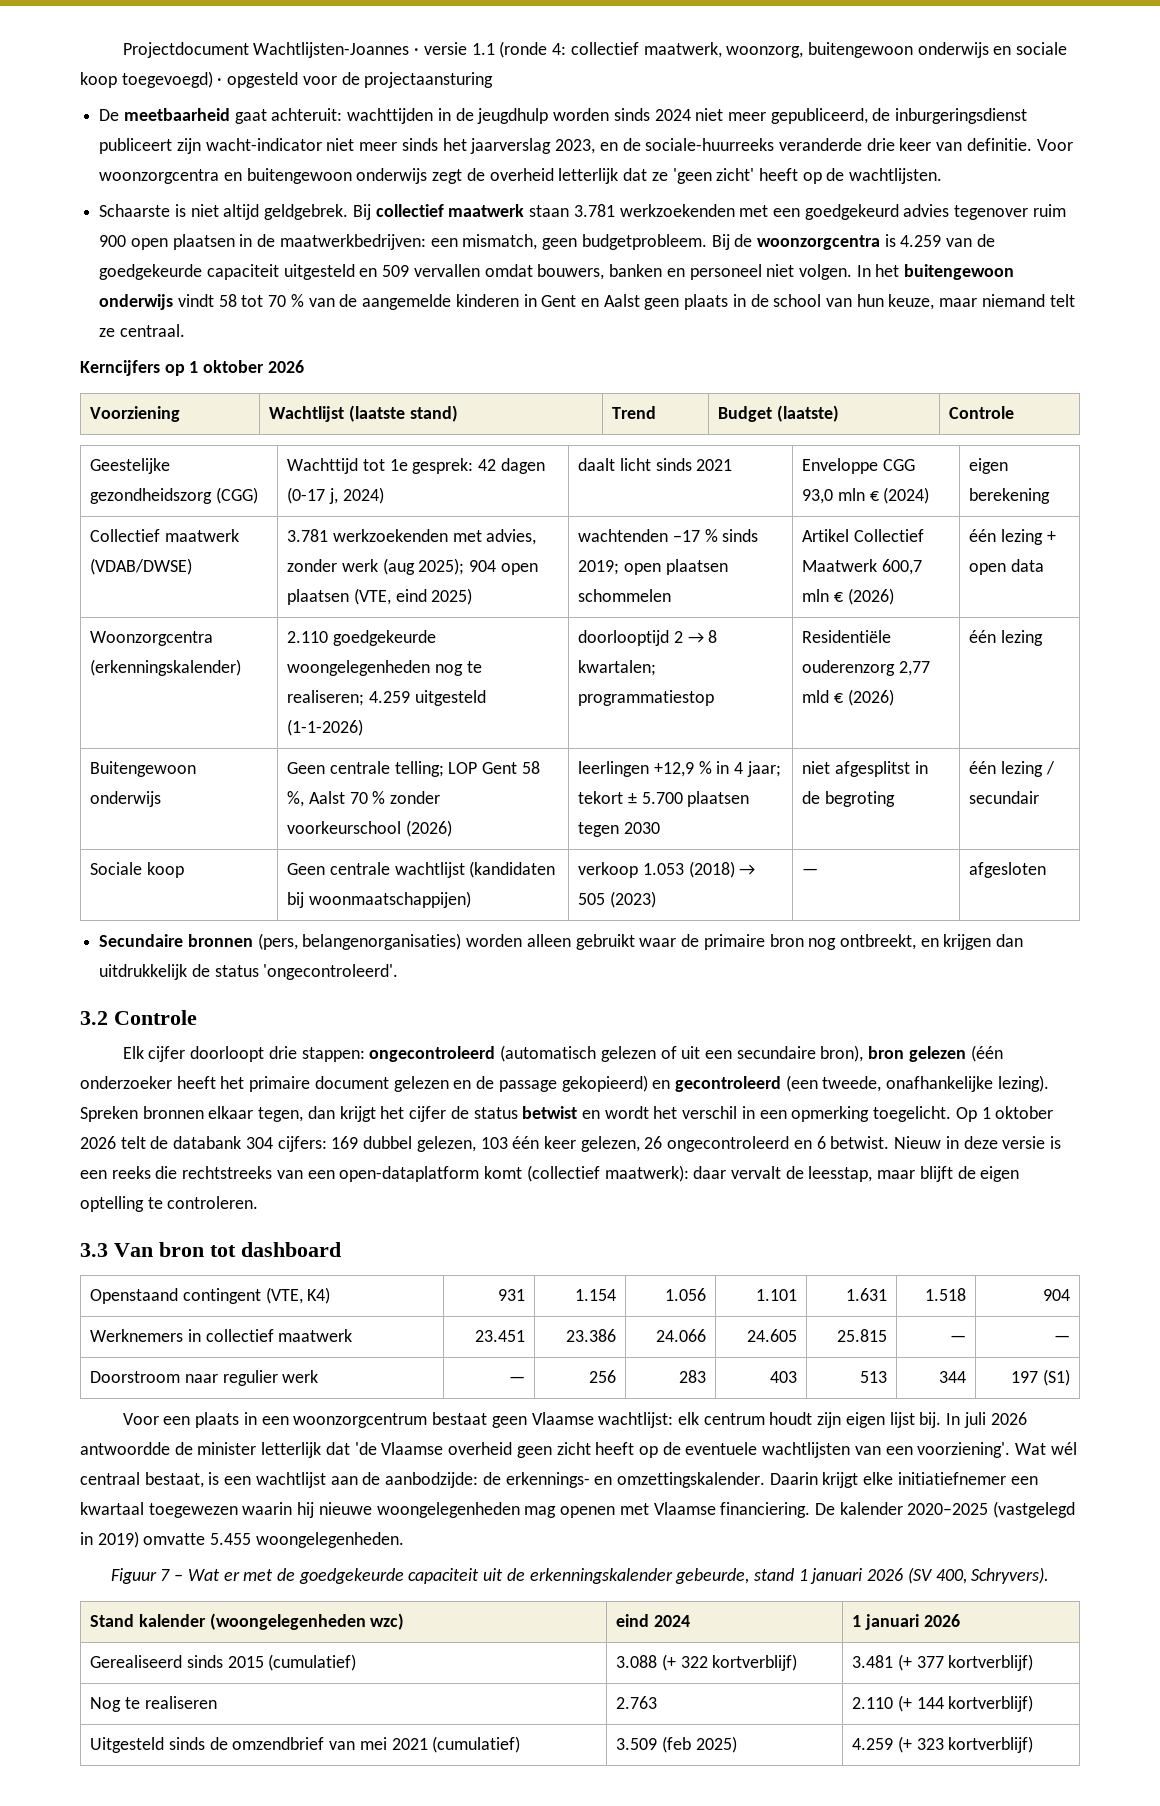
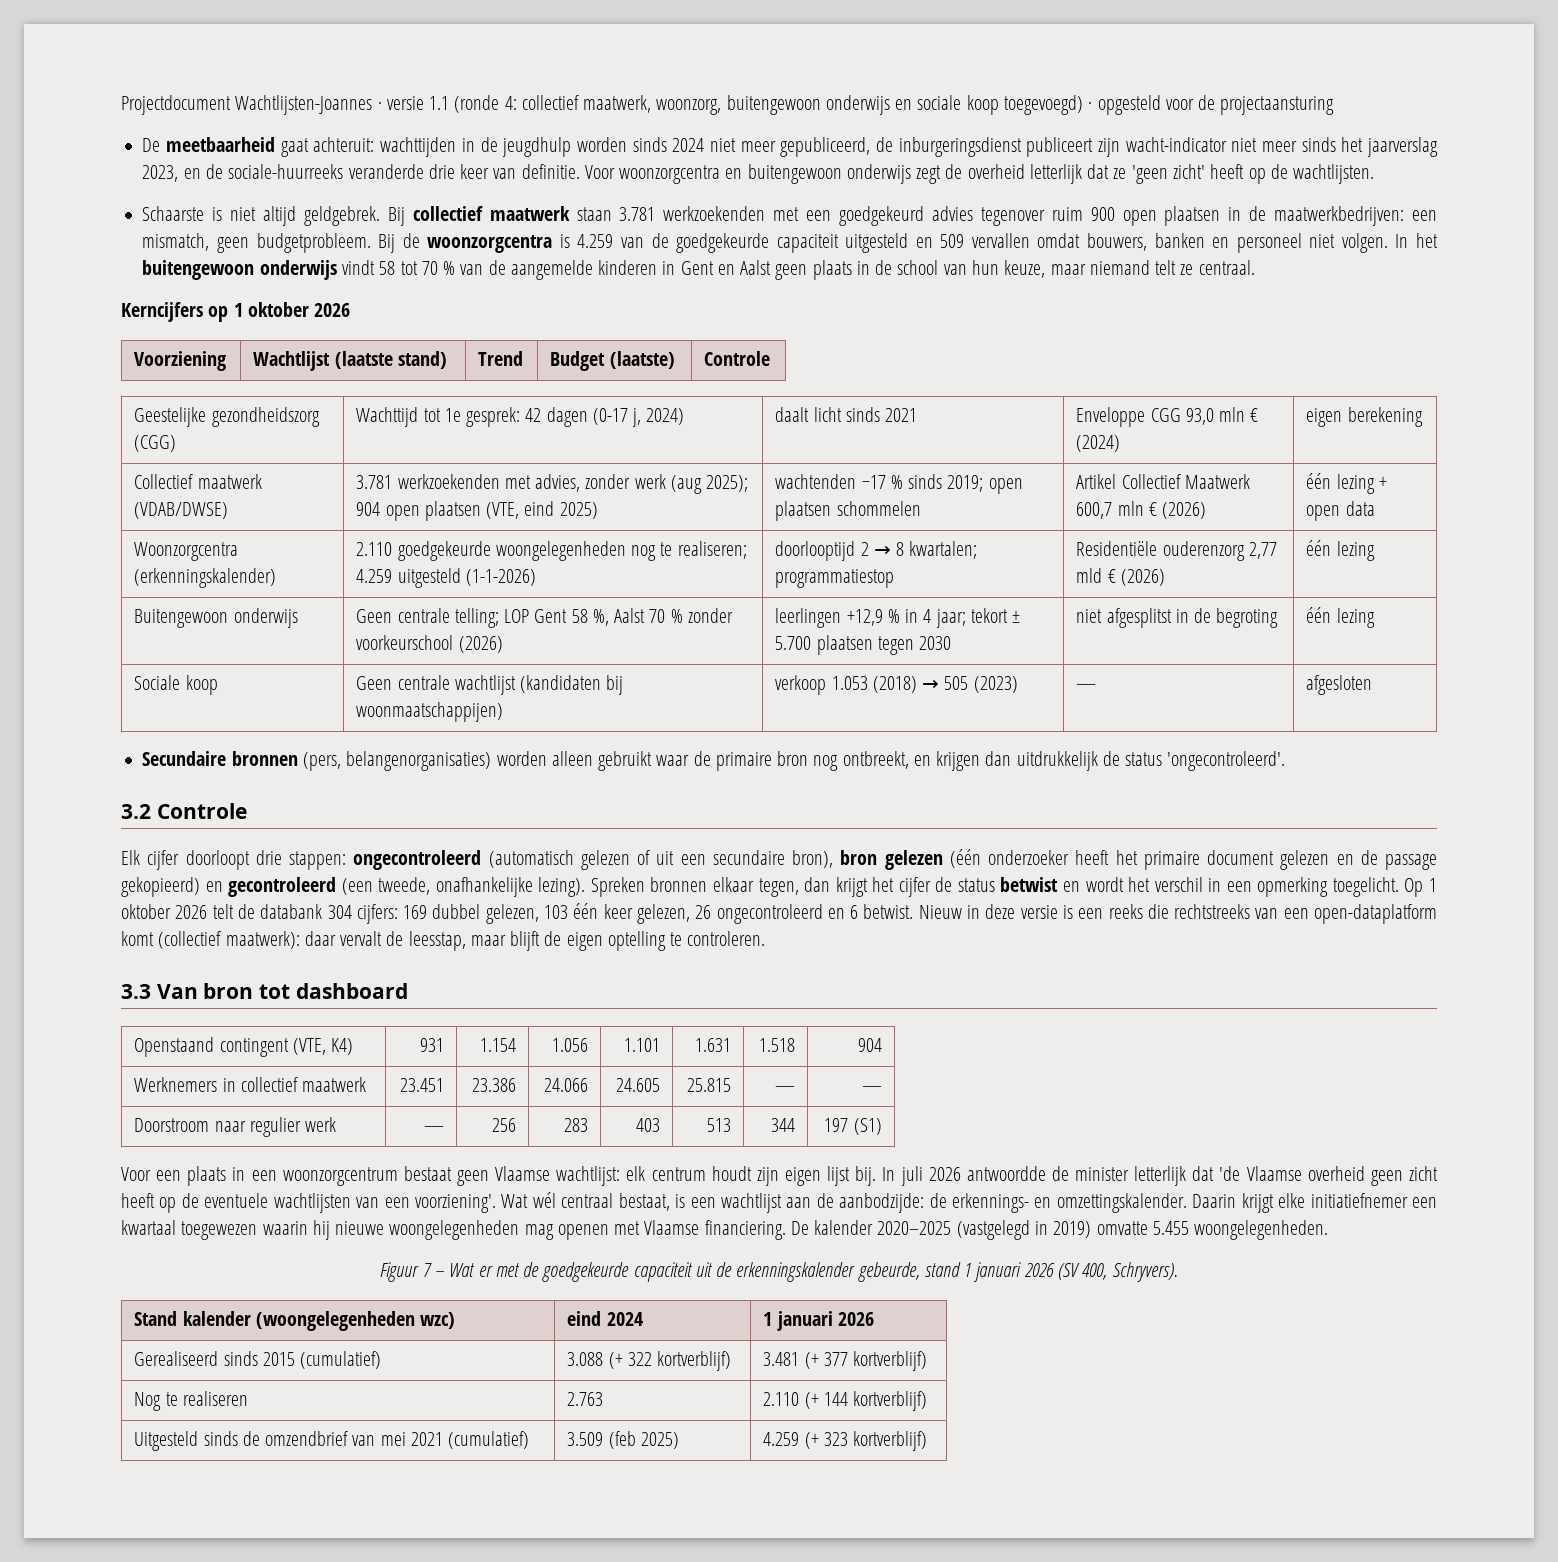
- Buitengewoon onderwijs | Geen centrale telling; LOP Gent 58 %, Aalst 70 % zonder voorkeurschool (2026) | leerlingen +12,9 % in 4 jaar; tekort ± 5.700 plaatsen tegen 2030 | niet afgesplitst in de begroting | één lezing / secundair
+ Buitengewoon onderwijs | Geen centrale telling; LOP Gent 58 %, Aalst 70 % zonder voorkeurschool (2026) | leerlingen +12,9 % in 4 jaar; tekort ± 5.700 plaatsen tegen 2030 | niet afgesplitst in de begroting | één lezing

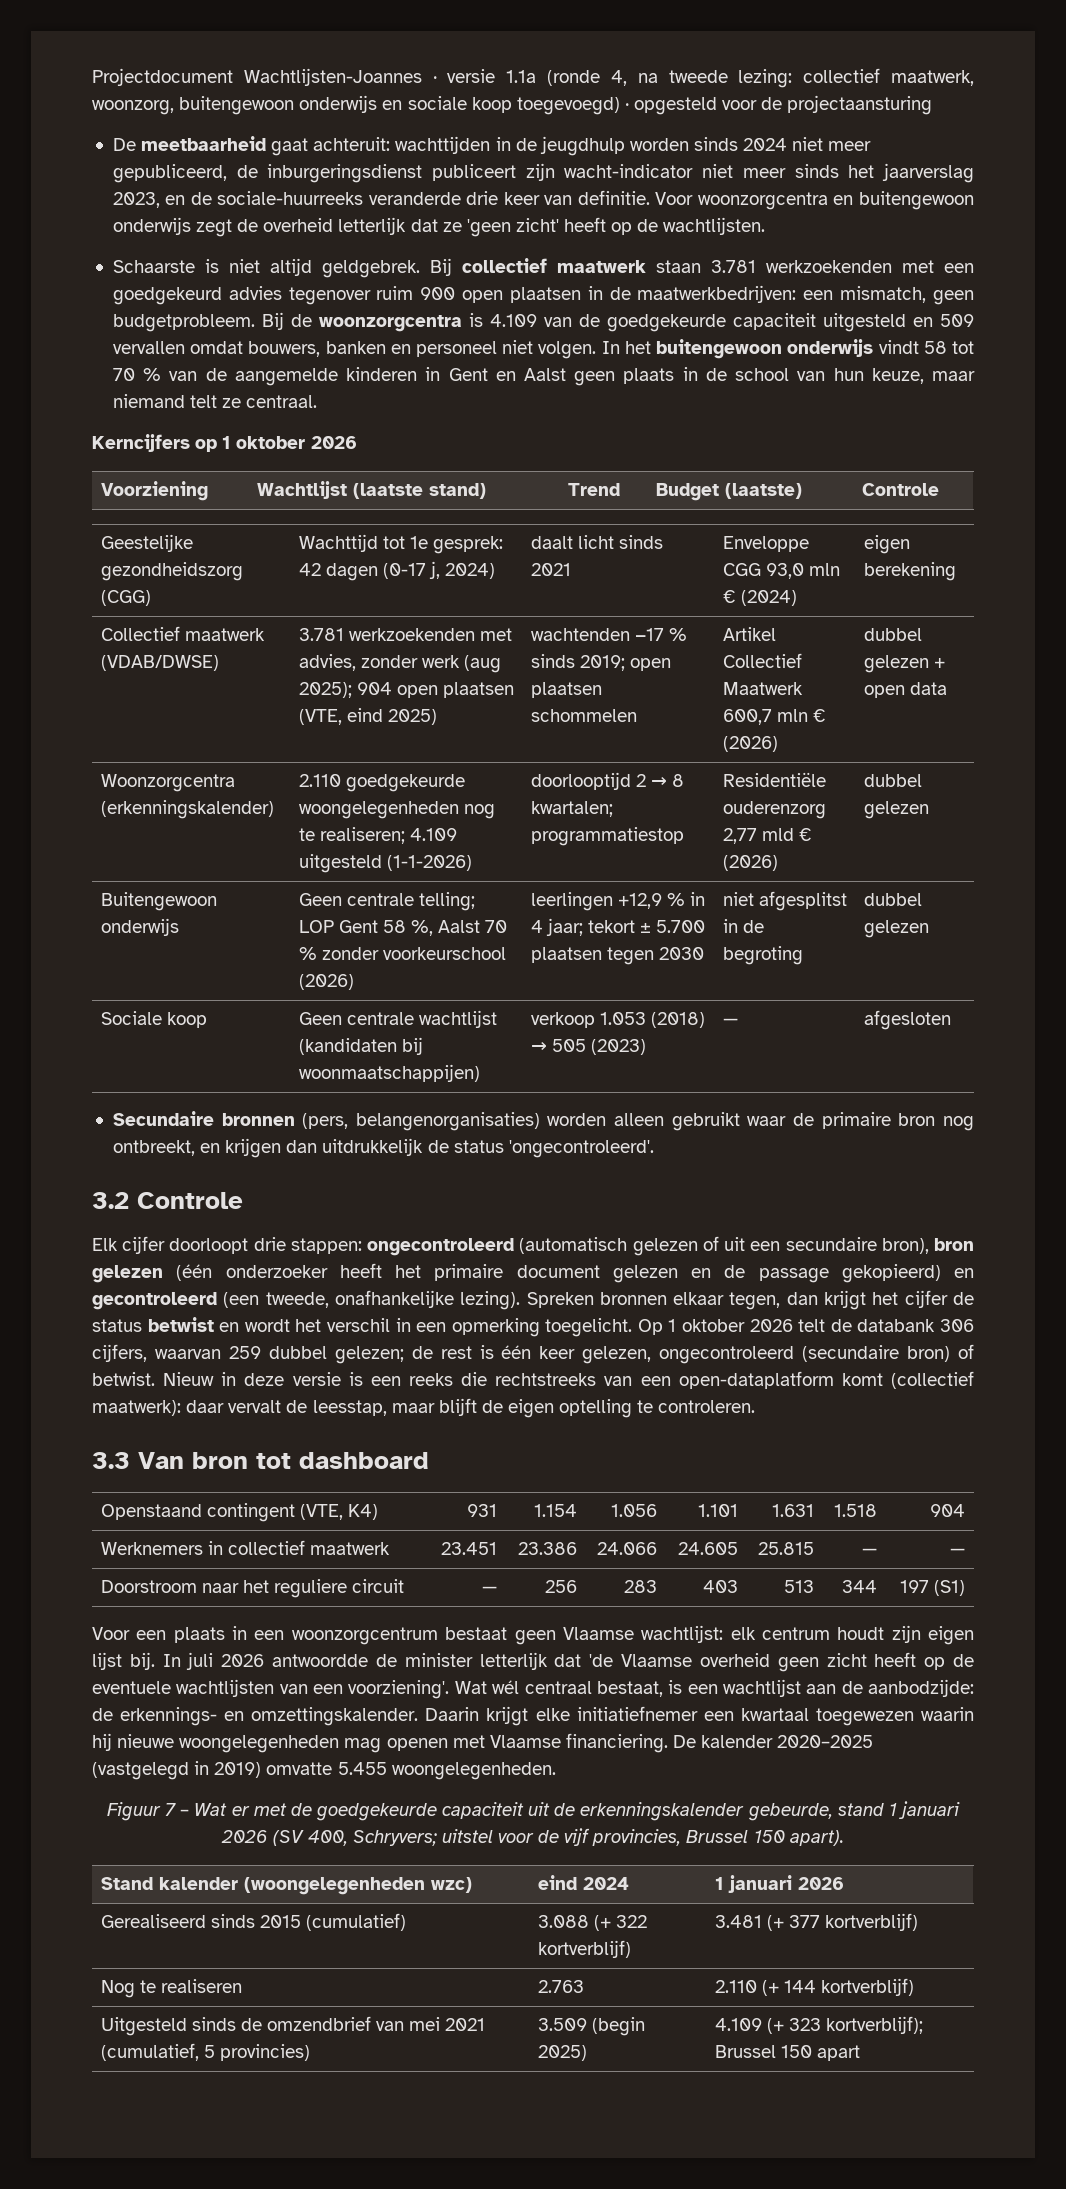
- Projectdocument Wachtlijsten-Joannes · versie 1.1 (ronde 4: collectief maatwerk, woonzorg, buitengewoon onderwijs en sociale koop toegevoegd) · opgesteld voor de projectaansturing
+ Projectdocument Wachtlijsten-Joannes · versie 1.1a (ronde 4, na tweede lezing: collectief maatwerk, woonzorg, buitengewoon onderwijs en sociale koop toegevoegd) · opgesteld voor de projectaansturing
- Bij de woonzorgcentra is 4.259 van de goedgekeurde capaciteit uitgesteld en 509 vervallen omdat bouwers, banken en personeel niet volgen.
+ Bij de woonzorgcentra is 4.109 van de goedgekeurde capaciteit uitgesteld en 509 vervallen omdat bouwers, banken en personeel niet volgen.
- Collectief maatwerk (VDAB/DWSE) | 3.781 werkzoekenden met advies, zonder werk (aug 2025); 904 open plaatsen (VTE, eind 2025) | wachtenden −17 % sinds 2019; open plaatsen schommelen | Artikel Collectief Maatwerk 600,7 mln € (2026) | één lezing + open data
+ Collectief maatwerk (VDAB/DWSE) | 3.781 werkzoekenden met advies, zonder werk (aug 2025); 904 open plaatsen (VTE, eind 2025) | wachtenden −17 % sinds 2019; open plaatsen schommelen | Artikel Collectief Maatwerk 600,7 mln € (2026) | dubbel gelezen + open data
- Woonzorgcentra (erkenningskalender) | 2.110 goedgekeurde woongelegenheden nog te realiseren; 4.259 uitgesteld (1-1-2026) | doorlooptijd 2 → 8 kwartalen; programmatiestop | Residentiële ouderenzorg 2,77 mld € (2026) | één lezing
+ Woonzorgcentra (erkenningskalender) | 2.110 goedgekeurde woongelegenheden nog te realiseren; 4.109 uitgesteld (1-1-2026) | doorlooptijd 2 → 8 kwartalen; programmatiestop | Residentiële ouderenzorg 2,77 mld € (2026) | dubbel gelezen
- Buitengewoon onderwijs | Geen centrale telling; LOP Gent 58 %, Aalst 70 % zonder voorkeurschool (2026) | leerlingen +12,9 % in 4 jaar; tekort ± 5.700 plaatsen tegen 2030 | niet afgesplitst in de begroting | één lezing
+ Buitengewoon onderwijs | Geen centrale telling; LOP Gent 58 %, Aalst 70 % zonder voorkeurschool (2026) | leerlingen +12,9 % in 4 jaar; tekort ± 5.700 plaatsen tegen 2030 | niet afgesplitst in de begroting | dubbel gelezen
- Op 1 oktober 2026 telt de databank 304 cijfers: 169 dubbel gelezen, 103 één keer gelezen, 26 ongecontroleerd en 6 betwist.
+ Op 1 oktober 2026 telt de databank 306 cijfers, waarvan 259 dubbel gelezen; de rest is één keer gelezen, ongecontroleerd (secundaire bron) of betwist.
- Doorstroom naar regulier werk | — | 256 | 283 | 403 | 513 | 344 | 197 (S1)
+ Doorstroom naar het reguliere circuit | — | 256 | 283 | 403 | 513 | 344 | 197 (S1)
- Figuur 7 – Wat er met de goedgekeurde capaciteit uit de erkenningskalender gebeurde, stand 1 januari 2026 (SV 400, Schryvers).
+ Figuur 7 – Wat er met de goedgekeurde capaciteit uit de erkenningskalender gebeurde, stand 1 januari 2026 (SV 400, Schryvers; uitstel voor de vijf provincies, Brussel 150 apart).
- Uitgesteld sinds de omzendbrief van mei 2021 (cumulatief) | 3.509 (feb 2025) | 4.259 (+ 323 kortverblijf)
+ Uitgesteld sinds de omzendbrief van mei 2021 (cumulatief, 5 provincies) | 3.509 (begin 2025) | 4.109 (+ 323 kortverblijf); Brussel 150 apart

